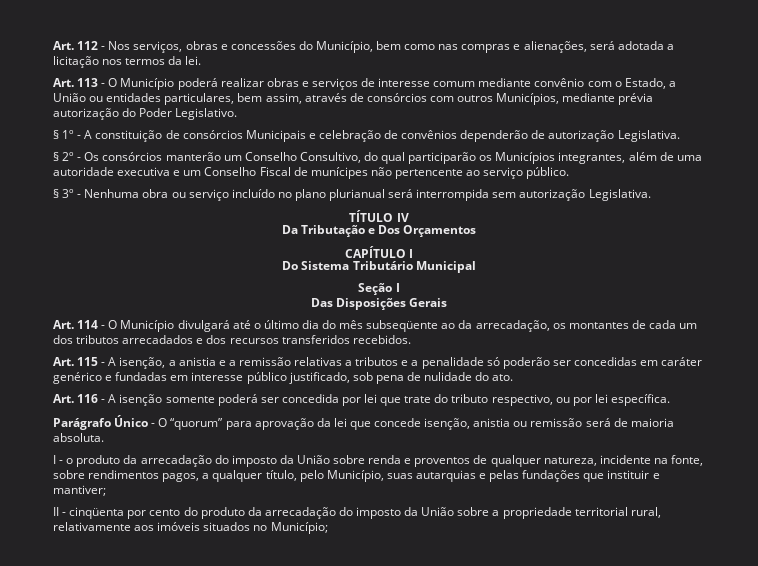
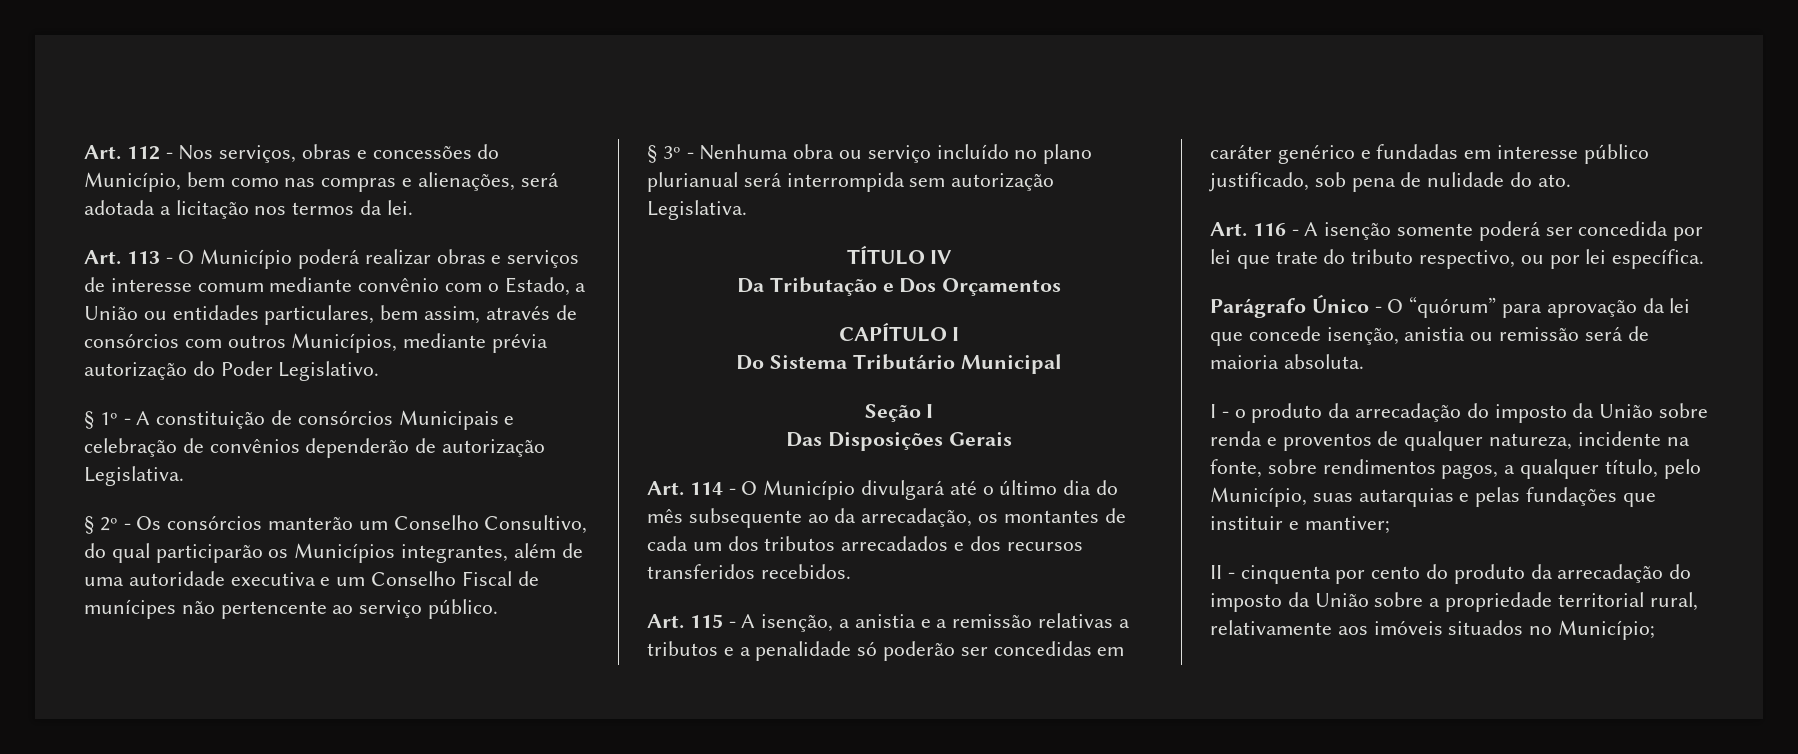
- Art. 114 - O Município divulgará até o último dia do mês subseqüente ao da arrecadação, os montantes de cada um dos tributos arrecadados e dos recursos transferidos recebidos.
+ Art. 114 - O Município divulgará até o último dia do mês subsequente ao da arrecadação, os montantes de cada um dos tributos arrecadados e dos recursos transferidos recebidos.
- Parágrafo Único - O “quorum” para aprovação da lei que concede isenção, anistia ou remissão será de maioria absoluta.
+ Parágrafo Único - O “quórum” para aprovação da lei que concede isenção, anistia ou remissão será de maioria absoluta.
- II - cinqüenta por cento do produto da arrecadação do imposto da União sobre a propriedade territorial rural, relativamente aos imóveis situados no Município;
+ II - cinquenta por cento do produto da arrecadação do imposto da União sobre a propriedade territorial rural, relativamente aos imóveis situados no Município;

